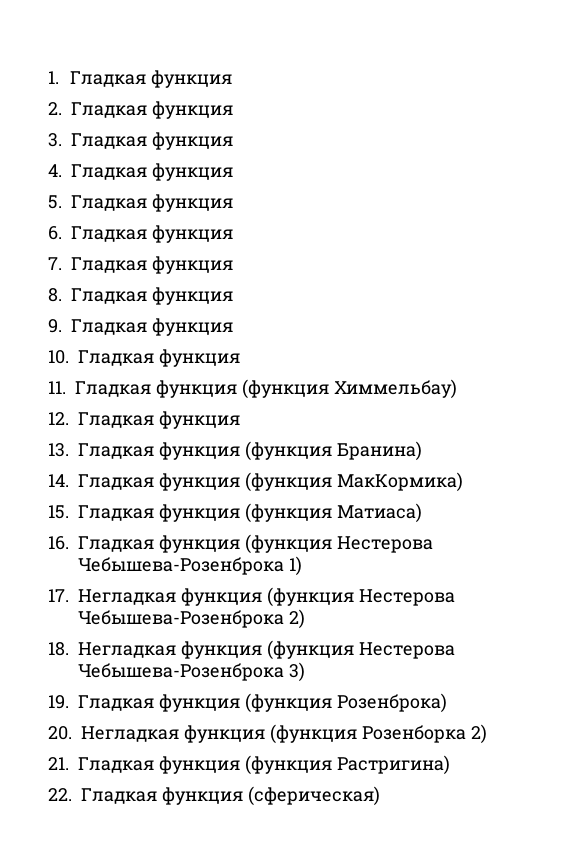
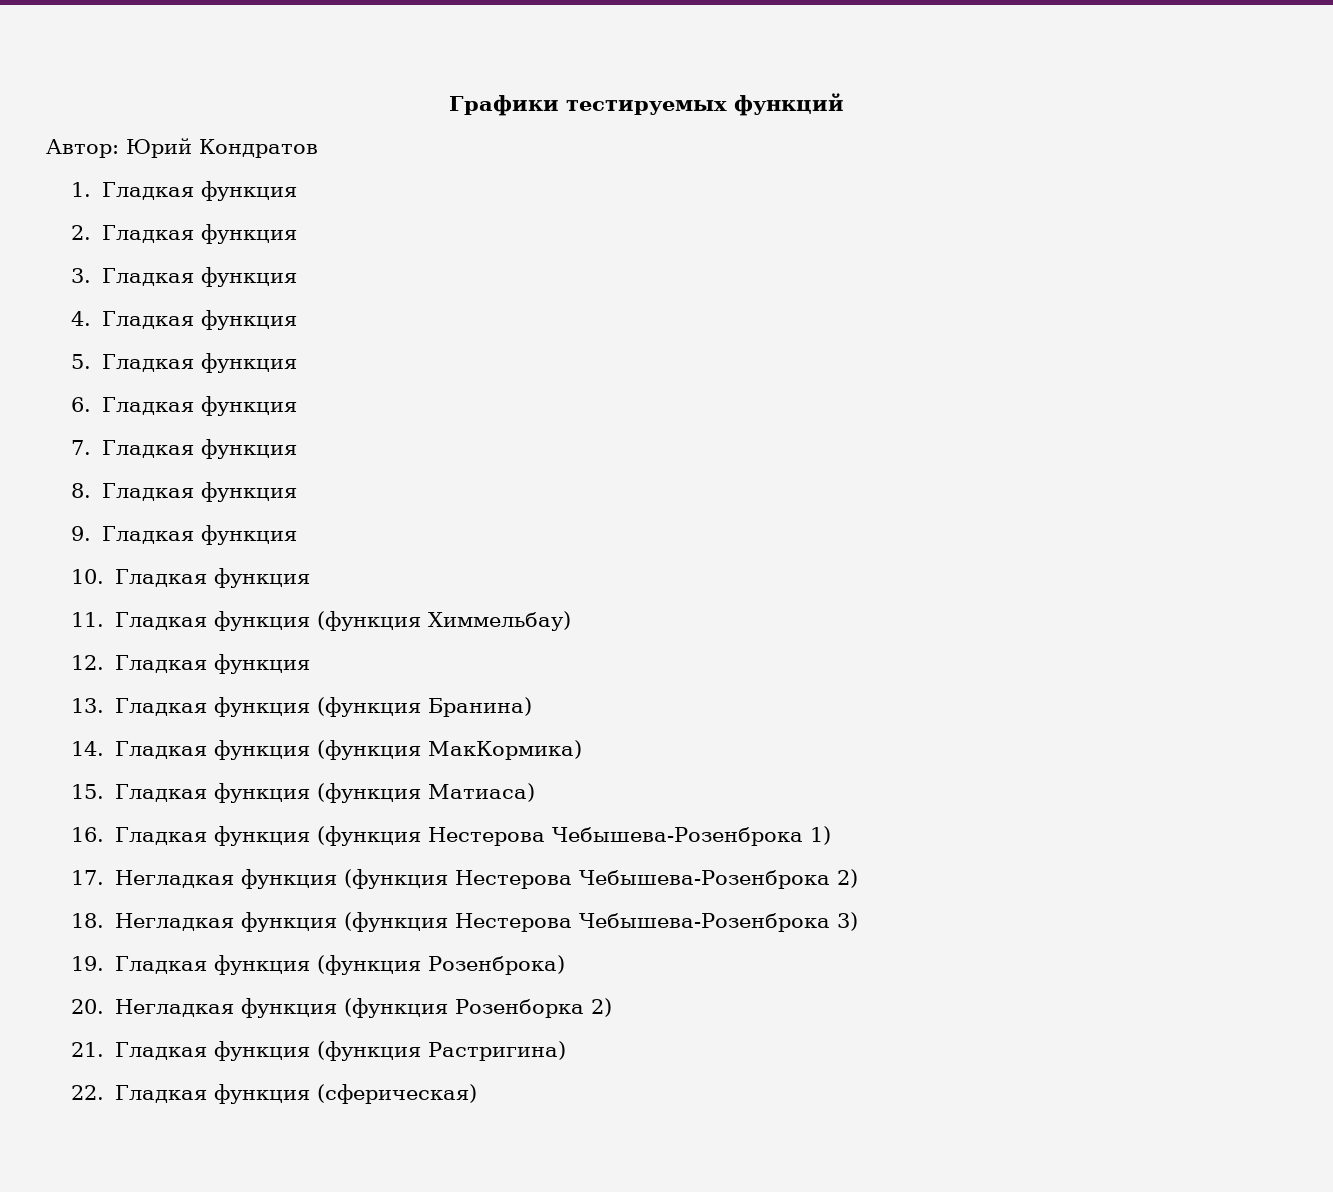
+ Графики тестируемых функций
+ Автор: Юрий Кондратов

